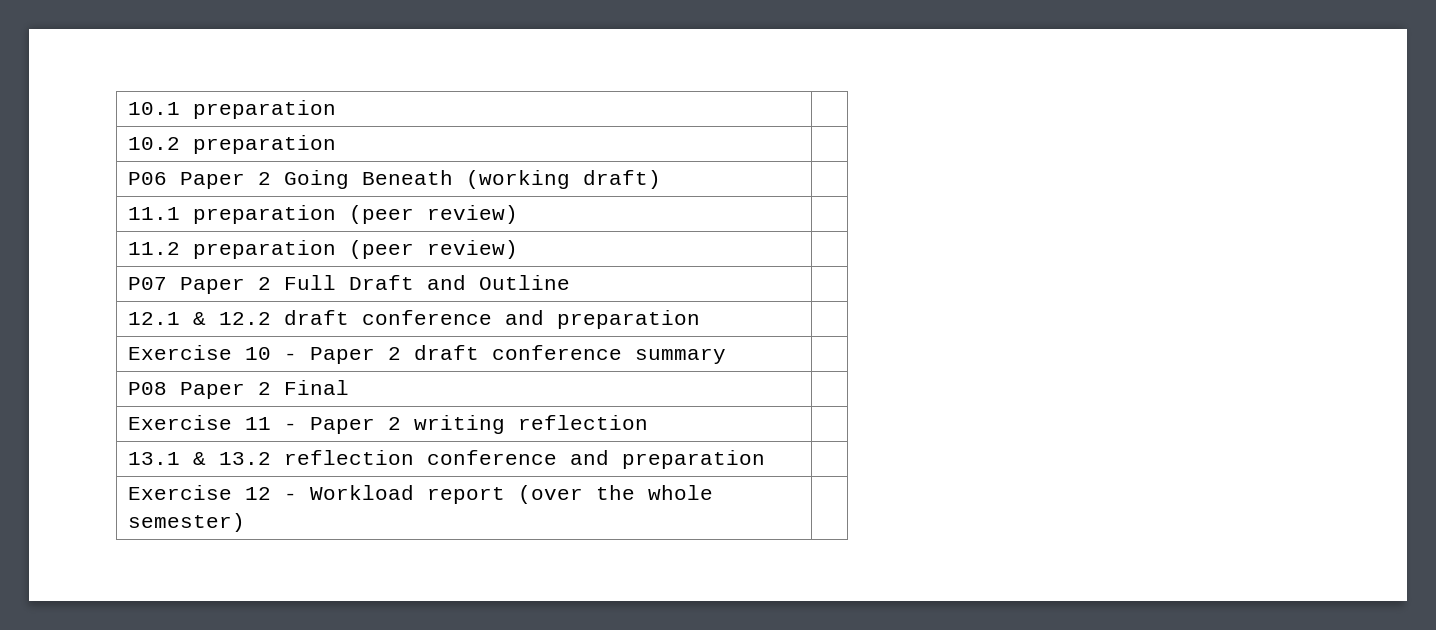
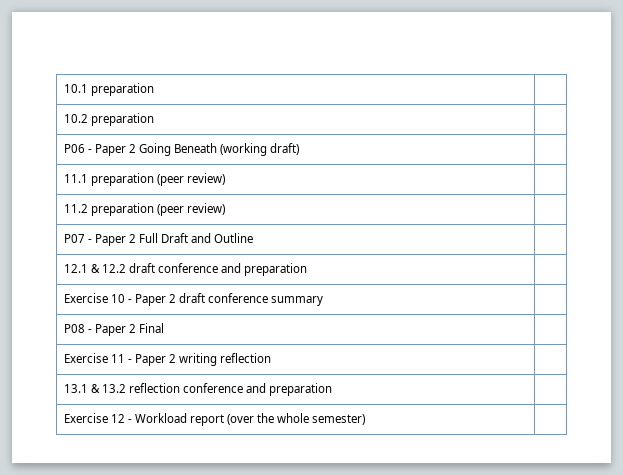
- P06 Paper 2 Going Beneath (working draft) |
+ P06 - Paper 2 Going Beneath (working draft) |
- P07 Paper 2 Full Draft and Outline |
+ P07 - Paper 2 Full Draft and Outline |
- P08 Paper 2 Final |
+ P08 - Paper 2 Final |

